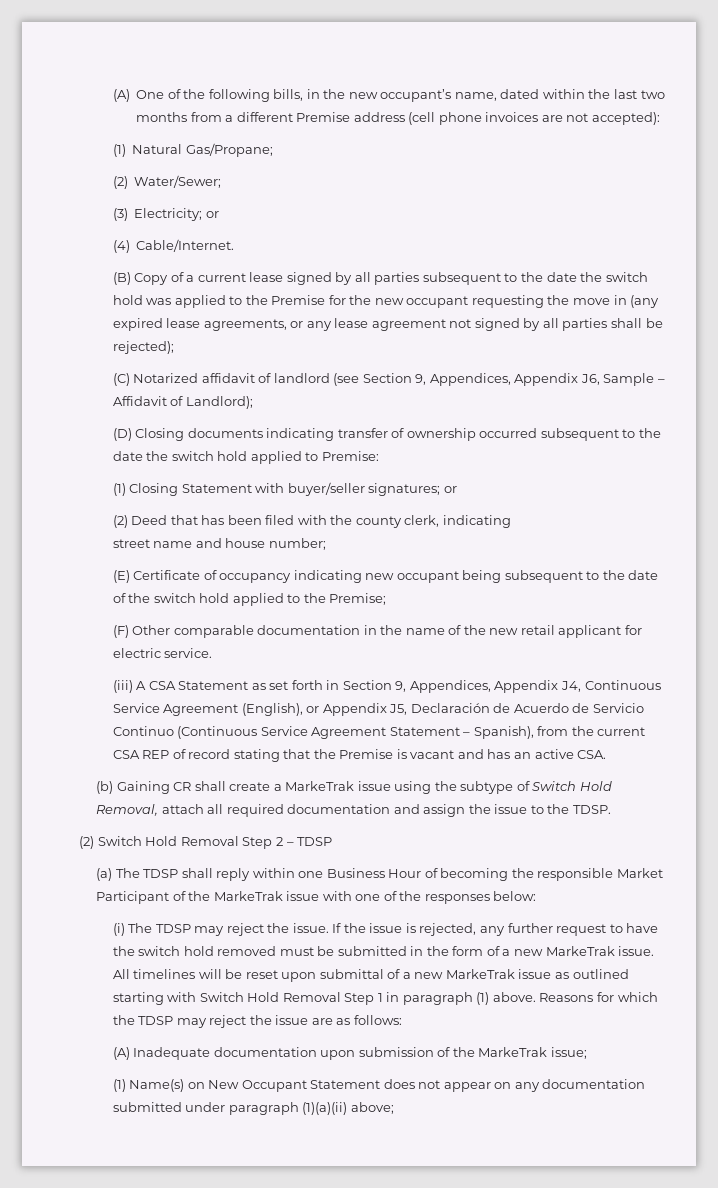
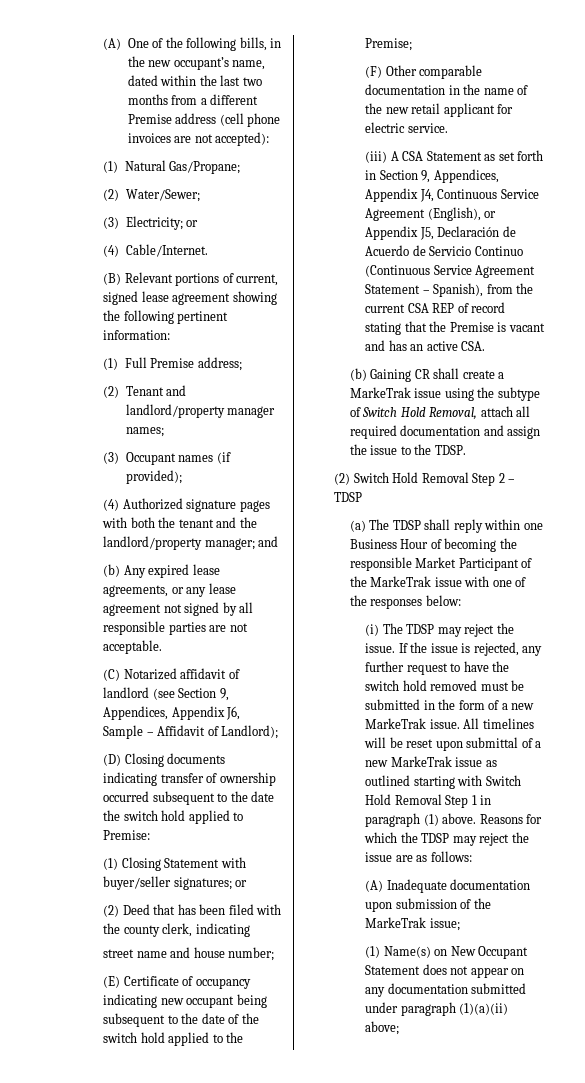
- (B) Copy of a current lease signed by all parties subsequent to the date the switch hold was applied to the Premise for the new occupant requesting the move in (any expired lease agreements, or any lease agreement not signed by all parties shall be rejected);
+ (B) Relevant portions of current, signed lease agreement showing the following pertinent information:
+ (1) Full Premise address;
+ (2) Tenant and landlord/property manager names;
+ (3) Occupant names (if provided);
+ (4) Authorized signature pages with both the tenant and the landlord/property manager; and
+ (b) Any expired lease agreements, or any lease agreement not signed by all responsible parties are not acceptable.

